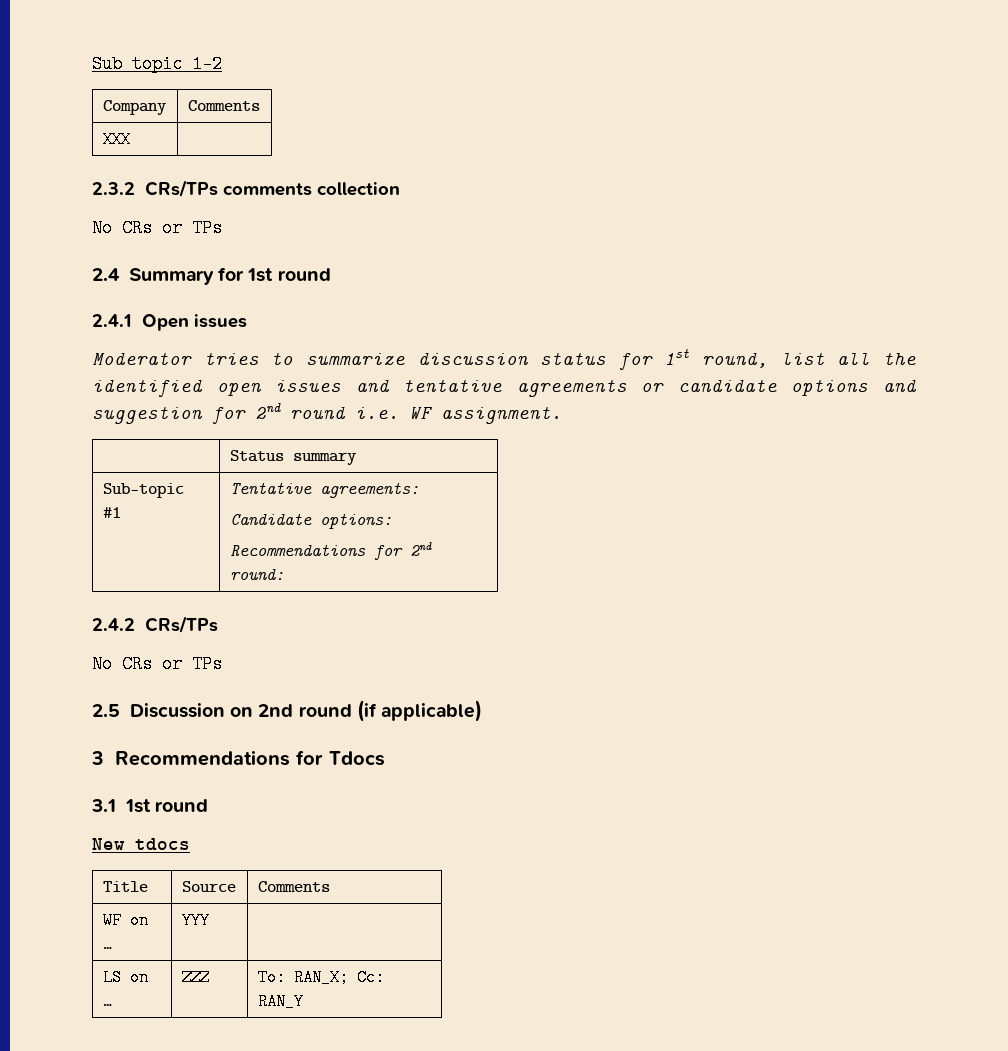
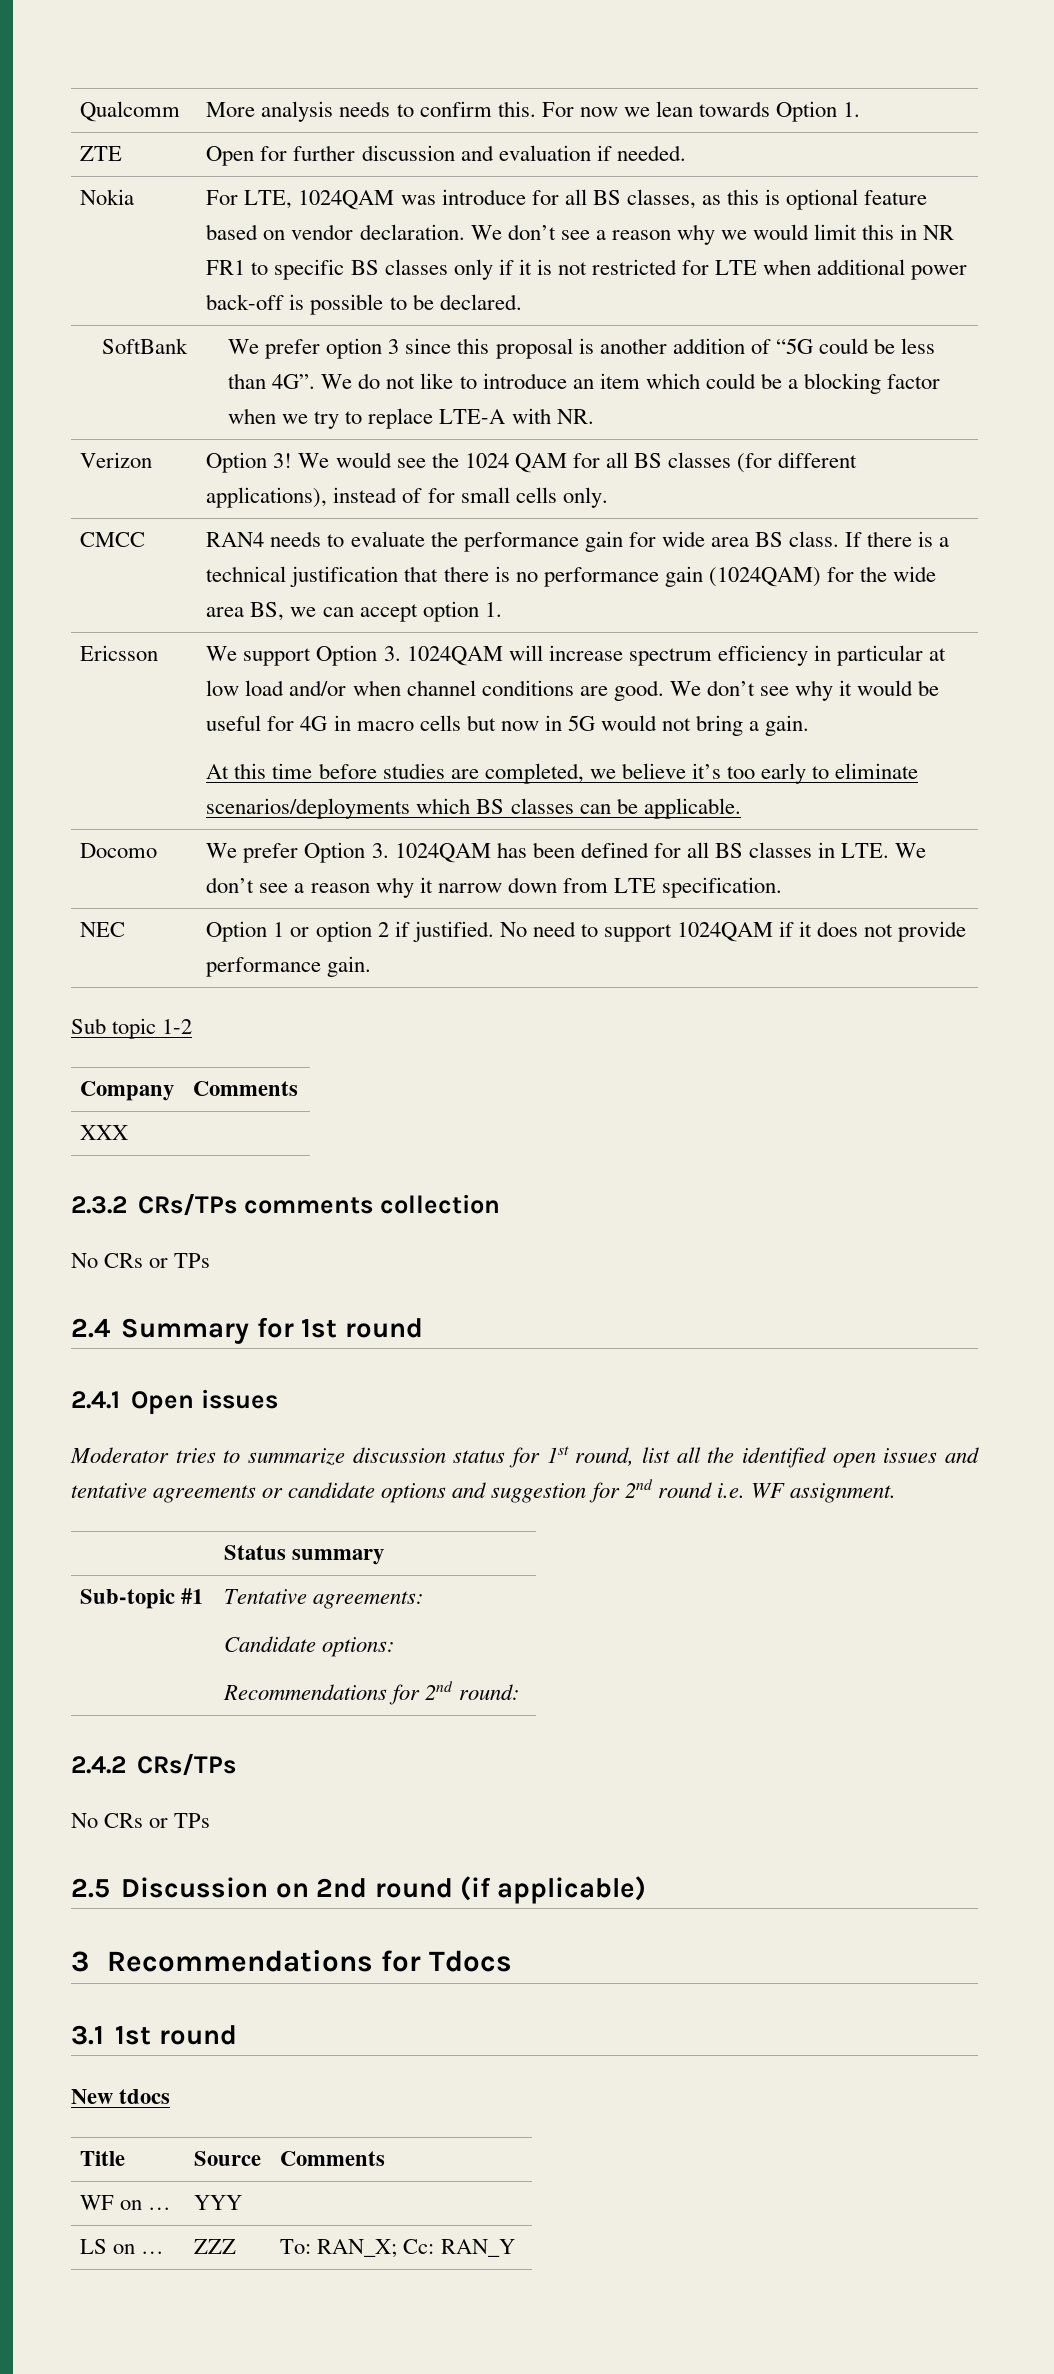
+ Qualcomm | More analysis needs to confirm this. For now we lean towards Option 1.
+ ZTE | Open for further discussion and evaluation if needed.
+ Nokia | For LTE, 1024QAM was introduce for all BS classes, as this is optional feature based on vendor declaration. We don’t see a reason why we would limit this in NR FR1 to specific BS classes only if it is not restricted for LTE when additional power back-off is possible to be declared.
+ SoftBank | We prefer option 3 since this proposal is another addition of “5G could be less than 4G”. We do not like to introduce an item which could be a blocking factor when we try to replace LTE-A with NR.
+ Verizon | Option 3! We would see the 1024 QAM for all BS classes (for different applications), instead of for small cells only.
+ CMCC | RAN4 needs to evaluate the performance gain for wide area BS class. If there is a technical justification that there is no performance gain (1024QAM) for the wide area BS, we can accept option 1.
+ Ericsson | We support Option 3. 1024QAM will increase spectrum efficiency in particular at low load and/or when channel conditions are good. We don’t see why it would be useful for 4G in macro cells but now in 5G would not bring a gain.
+ At this time before studies are completed, we believe it’s too early to eliminate scenarios/deployments which BS classes can be applicable.
+ Docomo | We prefer Option 3. 1024QAM has been defined for all BS classes in LTE. We don’t see a reason why it narrow down from LTE specification.
+ NEC | Option 1 or option 2 if justified. No need to support 1024QAM if it does not provide performance gain.

